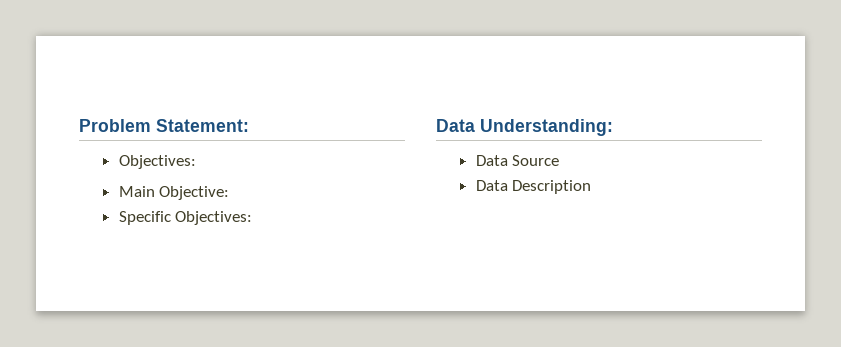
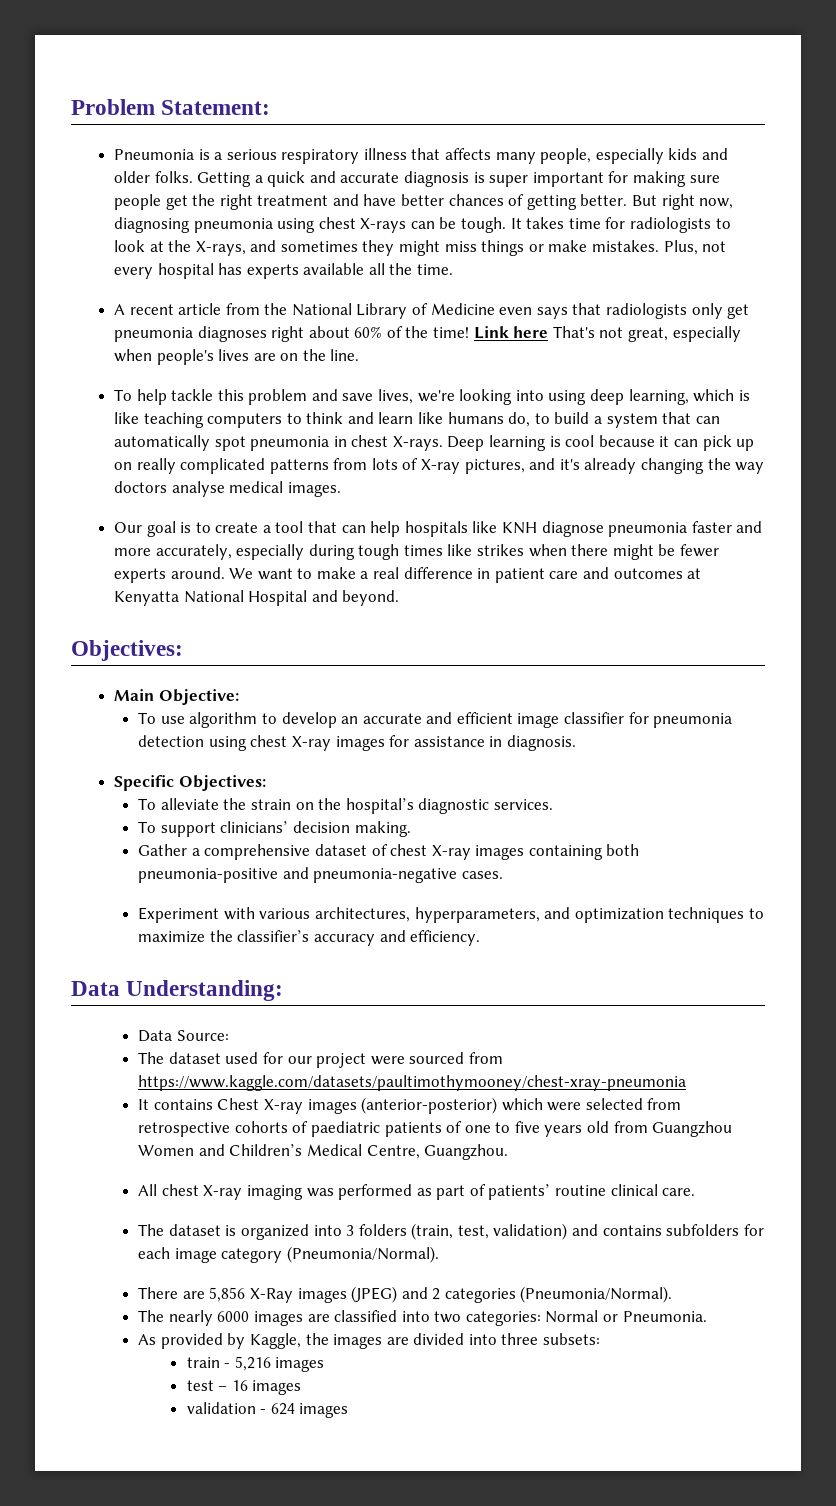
  Problem Statement:
+ Pneumonia is a serious respiratory illness that affects many people, especially kids and older folks. Getting a quick and accurate diagnosis is super important for making sure people get the right treatment and have better chances of getting better. But right now, diagnosing pneumonia using chest X-rays can be tough. It takes time for radiologists to look at the X-rays, and sometimes they might miss things or make mistakes. Plus, not every hospital has experts available all the time.
+ A recent article from the National Library of Medicine even says that radiologists only get pneumonia diagnoses right about 60% of the time! Link here That's not great, especially when people's lives are on the line.
+ To help tackle this problem and save lives, we're looking into using deep learning, which is like teaching computers to think and learn like humans do, to build a system that can automatically spot pneumonia in chest X-rays. Deep learning is cool because it can pick up on really complicated patterns from lots of X-ray pictures, and it's already changing the way doctors analyse medical images.
+ Our goal is to create a tool that can help hospitals like KNH diagnose pneumonia faster and more accurately, especially during tough times like strikes when there might be fewer experts around. We want to make a real difference in patient care and outcomes at Kenyatta National Hospital and beyond.
  Objectives:
  Main Objective:
+ To use algorithm to develop an accurate and efficient image classifier for pneumonia detection using chest X-ray images for assistance in diagnosis.
  Specific Objectives:
+ To alleviate the strain on the hospital’s diagnostic services.
+ To support clinicians’ decision making.
+ Gather a comprehensive dataset of chest X-ray images containing both pneumonia-positive and pneumonia-negative cases.
+ Experiment with various architectures, hyperparameters, and optimization techniques to maximize the classifier’s accuracy and efficiency.
  Data Understanding:
- Data Source
- Data Description
+ Data Source:
+ The dataset used for our project were sourced from https://www.kaggle.com/datasets/paultimothymooney/chest-xray-pneumonia
+ It contains Chest X-ray images (anterior-posterior) which were selected from retrospective cohorts of paediatric patients of one to five years old from Guangzhou Women and Children’s Medical Centre, Guangzhou.
+ All chest X-ray imaging was performed as part of patients’ routine clinical care.
+ The dataset is organized into 3 folders (train, test, validation) and contains subfolders for each image category (Pneumonia/Normal).
+ There are 5,856 X-Ray images (JPEG) and 2 categories (Pneumonia/Normal).
+ The nearly 6000 images are classified into two categories: Normal or Pneumonia.
+ As provided by Kaggle, the images are divided into three subsets:
+ train - 5,216 images
+ test – 16 images
+ validation - 624 images

